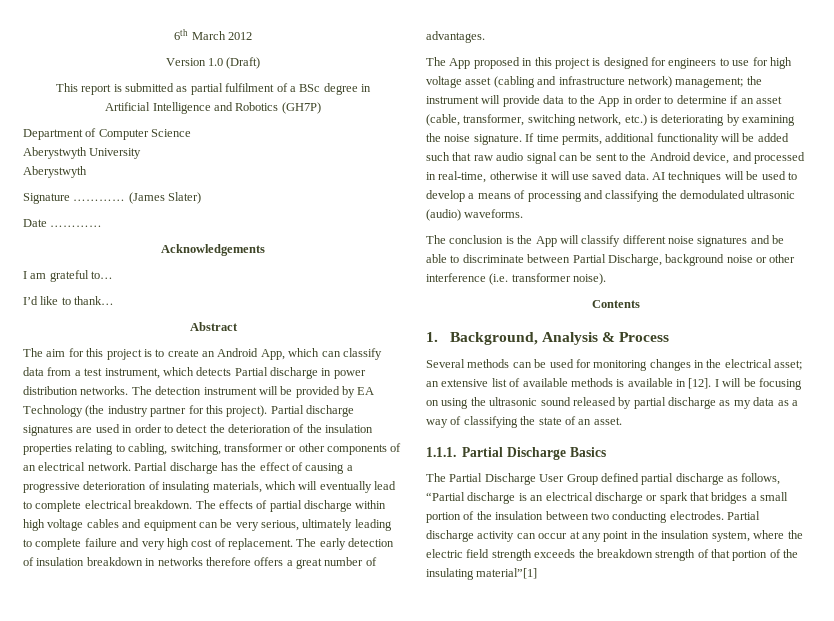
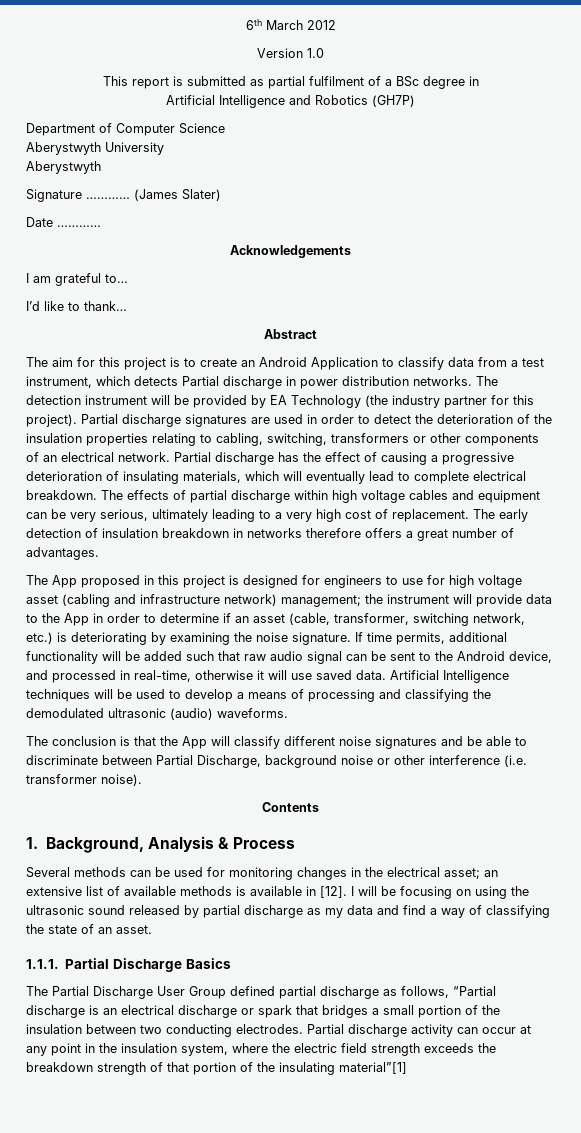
- Version 1.0 (Draft)
+ Version 1.0
- The aim for this project is to create an Android App, which can classify data from a test instrument, which detects Partial discharge in power distribution networks.
+ The aim for this project is to create an Android Application to classify data from a test instrument, which detects Partial discharge in power distribution networks.
- Partial discharge signatures are used in order to detect the deterioration of the insulation properties relating to cabling, switching, transformer or other components of an electrical network.
+ Partial discharge signatures are used in order to detect the deterioration of the insulation properties relating to cabling, switching, transformers or other components of an electrical network.
- The effects of partial discharge within high voltage cables and equipment can be very serious, ultimately leading to complete failure and very high cost of replacement.
+ The effects of partial discharge within high voltage cables and equipment can be very serious, ultimately leading to a very high cost of replacement.
- AI techniques will be used to develop a means of processing and classifying the demodulated ultrasonic (audio) waveforms.
+ Artificial Intelligence techniques will be used to develop a means of processing and classifying the demodulated ultrasonic (audio) waveforms.
- The conclusion is the App will classify different noise signatures and be able to discriminate between Partial Discharge, background noise or other interference (i.e. transformer noise).
+ The conclusion is that the App will classify different noise signatures and be able to discriminate between Partial Discharge, background noise or other interference (i.e. transformer noise).
- I will be focusing on using the ultrasonic sound released by partial discharge as my data as a way of classifying the state of an asset.
+ I will be focusing on using the ultrasonic sound released by partial discharge as my data and find a way of classifying the state of an asset.

